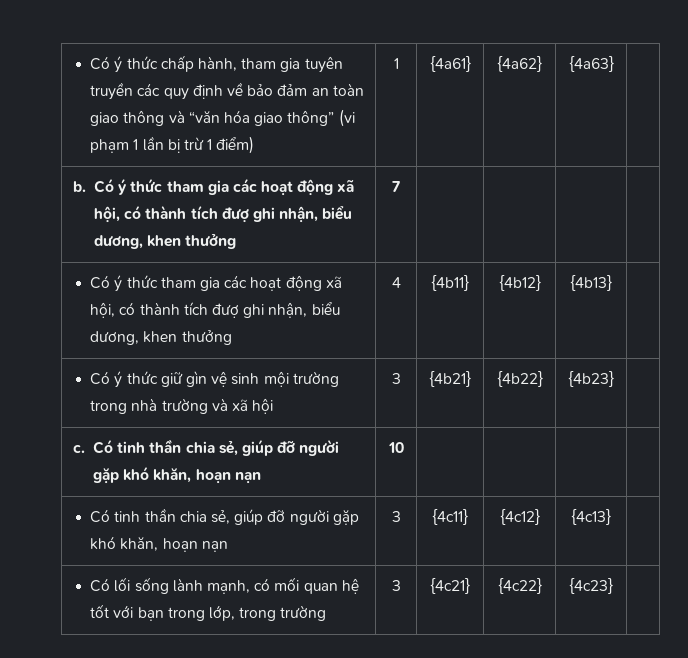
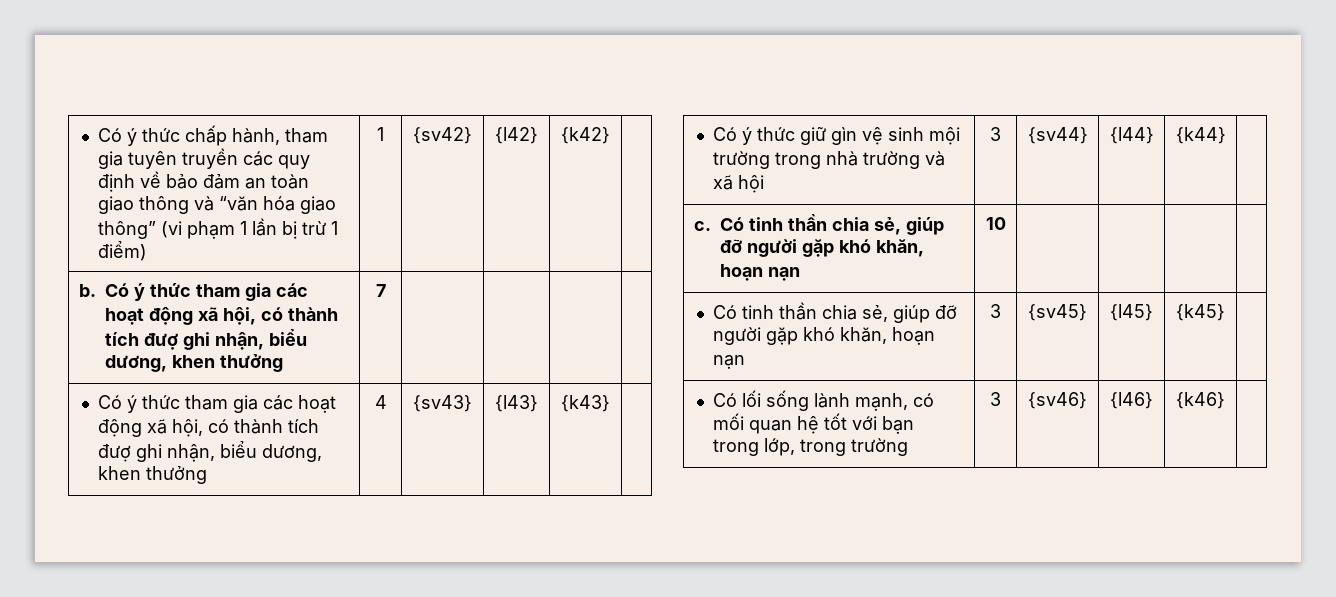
- Có ý thức chấp hành, tham gia tuyên truyền các quy định về bảo đảm an toàn giao thông và “văn hóa giao thông” (vi phạm 1 lần bị trừ 1 điểm) | 1 | {4a61} | {4a62} | {4a63} |
+ Có ý thức chấp hành, tham gia tuyên truyền các quy định về bảo đảm an toàn giao thông và “văn hóa giao thông” (vi phạm 1 lần bị trừ 1 điểm) | 1 | {sv42} | {l42} | {k42} |
- Có ý thức tham gia các hoạt động xã hội, có thành tích đượ ghi nhận, biểu dương, khen thưởng | 4 | {4b11} | {4b12} | {4b13} |
+ Có ý thức tham gia các hoạt động xã hội, có thành tích đượ ghi nhận, biểu dương, khen thưởng | 4 | {sv43} | {l43} | {k43} |
- Có ý thức giữ gìn vệ sinh mội trường trong nhà trường và xã hội | 3 | {4b21} | {4b22} | {4b23} |
+ Có ý thức giữ gìn vệ sinh mội trường trong nhà trường và xã hội | 3 | {sv44} | {l44} | {k44} |
- Có tinh thần chia sẻ, giúp đỡ người gặp khó khăn, hoạn nạn | 3 | {4c11} | {4c12} | {4c13} |
+ Có tinh thần chia sẻ, giúp đỡ người gặp khó khăn, hoạn nạn | 3 | {sv45} | {l45} | {k45} |
- Có lối sống lành mạnh, có mối quan hệ tốt với bạn trong lớp, trong trường | 3 | {4c21} | {4c22} | {4c23} |
+ Có lối sống lành mạnh, có mối quan hệ tốt với bạn trong lớp, trong trường | 3 | {sv46} | {l46} | {k46} |

